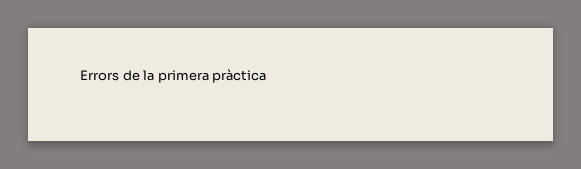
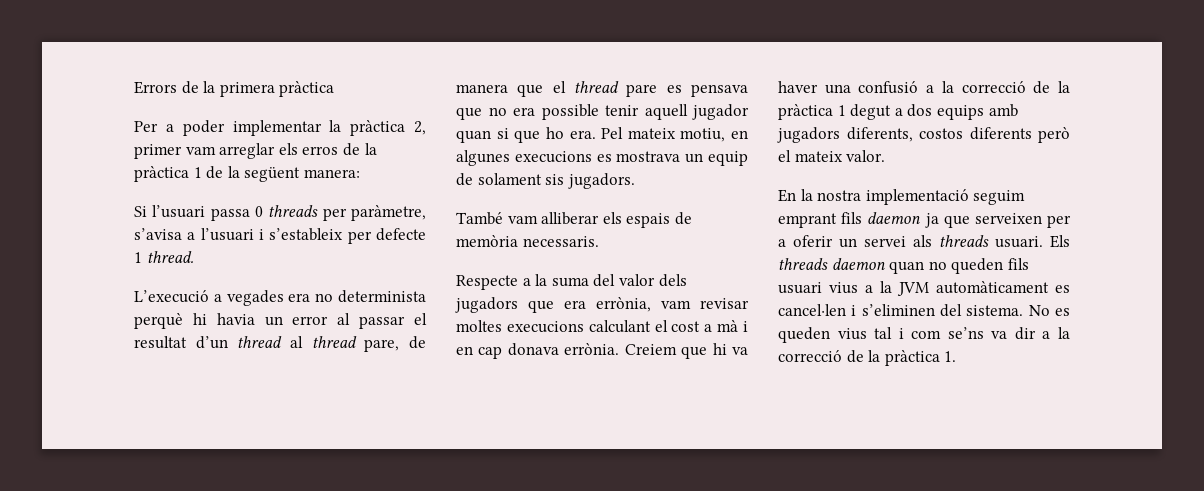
+ Per a poder implementar la pràctica 2, primer vam arreglar els erros de la pràctica 1 de la següent manera:
+ Si l’usuari passa 0 threads per paràmetre, s’avisa a l’usuari i s’estableix per defecte 1 thread.
+ L’execució a vegades era no determinista perquè hi havia un error al passar el resultat d’un thread al thread pare, de manera que el thread pare es pensava que no era possible tenir aquell jugador quan si que ho era. Pel mateix motiu, en algunes execucions es mostrava un equip de solament sis jugadors.
+ També vam alliberar els espais de memòria necessaris.
+ Respecte a la suma del valor dels jugadors que era errònia, vam revisar moltes execucions calculant el cost a mà i en cap donava errònia. Creiem que hi va haver una confusió a la correcció de la pràctica 1 degut a dos equips amb jugadors diferents, costos diferents però el mateix valor.
+ En la nostra implementació seguim emprant fils daemon ja que serveixen per a oferir un servei als threads usuari. Els threads daemon quan no queden fils usuari vius a la JVM automàticament es cancel·len i s’eliminen del sistema. No es queden vius tal i com se’ns va dir a la correcció de la pràctica 1.

